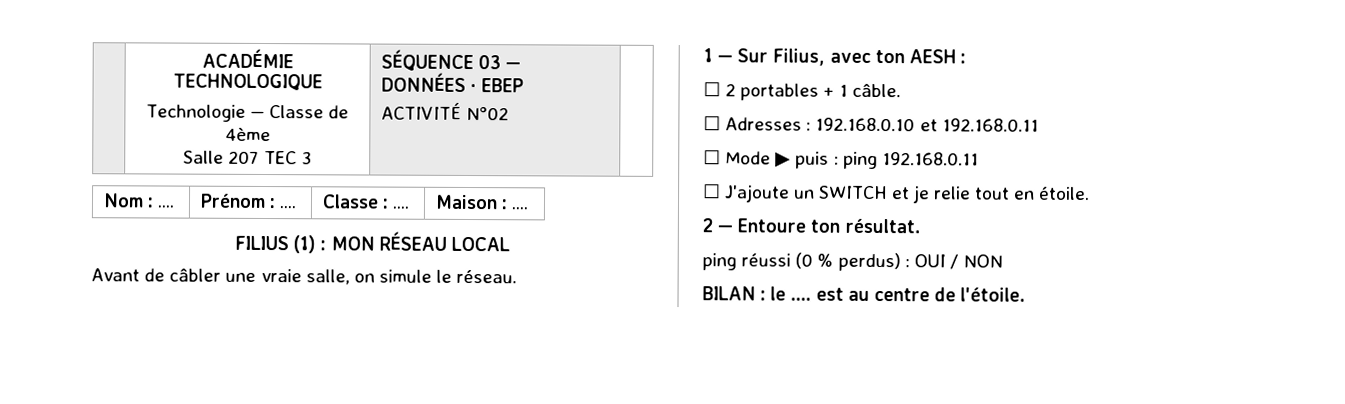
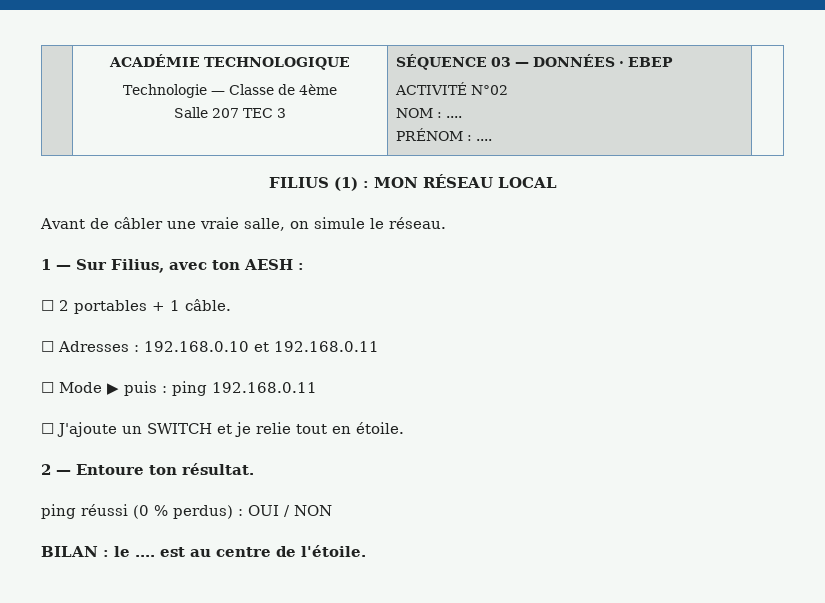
  | ACADÉMIE TECHNOLOGIQUE
  Technologie — Classe de 4ème
  Salle 207 TEC 3 | SÉQUENCE 03 — DONNÉES · EBEP
- ACTIVITÉ N°02 |
- Nom : .... | Prénom : .... | Classe : .... | Maison : ....
+ ACTIVITÉ N°02
+ NOM : ....
+ PRÉNOM : .... |

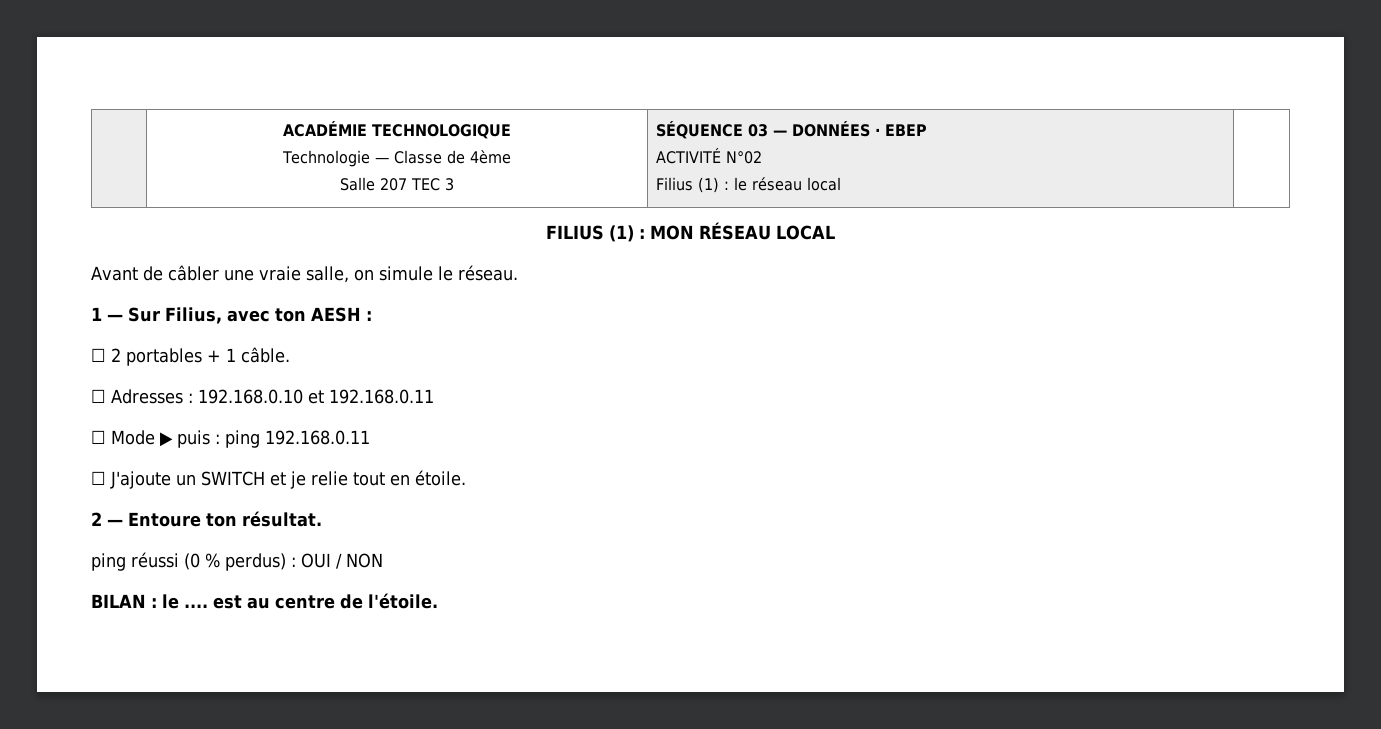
  | ACADÉMIE TECHNOLOGIQUE
  Technologie — Classe de 4ème
  Salle 207 TEC 3 | SÉQUENCE 03 — DONNÉES · EBEP
  ACTIVITÉ N°02
- NOM : ....
- PRÉNOM : .... |
+ Filius (1) : le réseau local |

